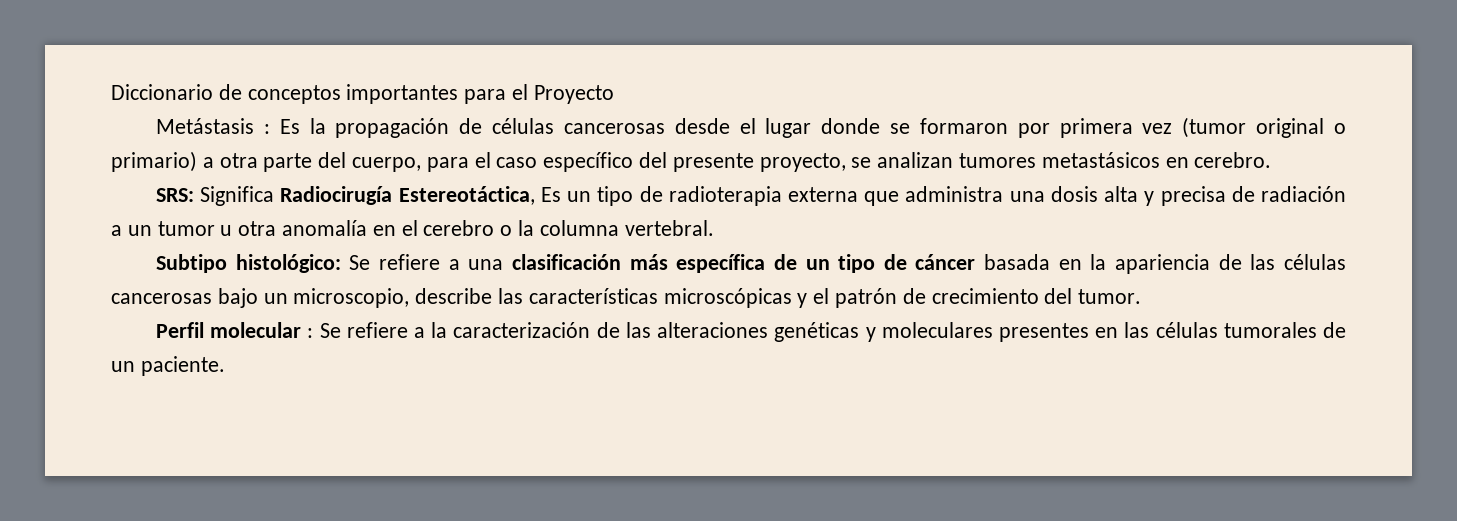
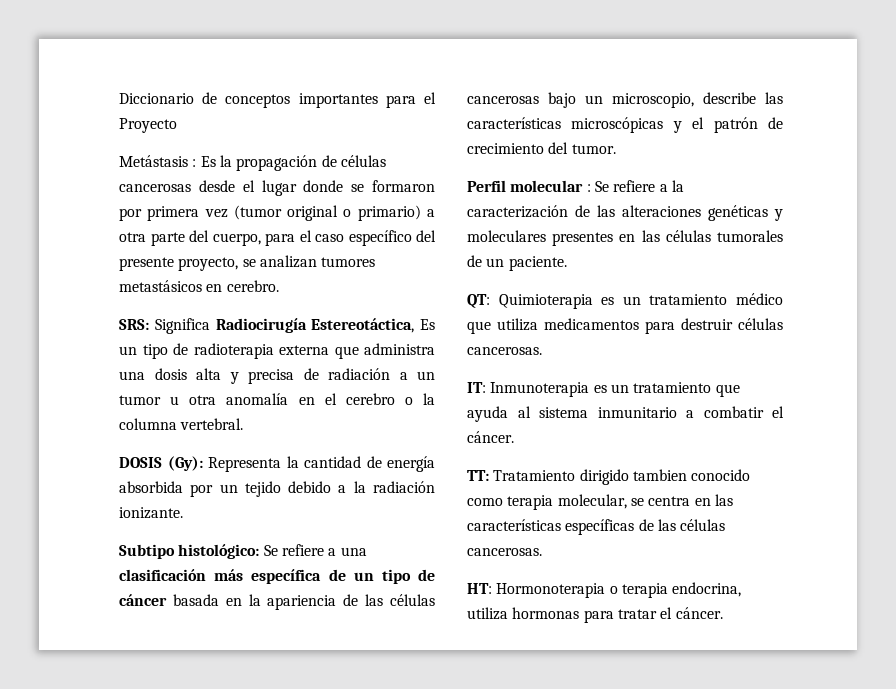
+ DOSIS (Gy): Representa la cantidad de energía absorbida por un tejido debido a la radiación ionizante.
+ QT: Quimioterapia es un tratamiento médico que utiliza medicamentos para destruir células cancerosas.
+ IT: Inmunoterapia es un tratamiento que ayuda al sistema inmunitario a combatir el cáncer.
+ TT: Tratamiento dirigido tambien conocido como terapia molecular, se centra en las características específicas de las células cancerosas.
+ HT: Hormonoterapia o terapia endocrina, utiliza hormonas para tratar el cáncer.

